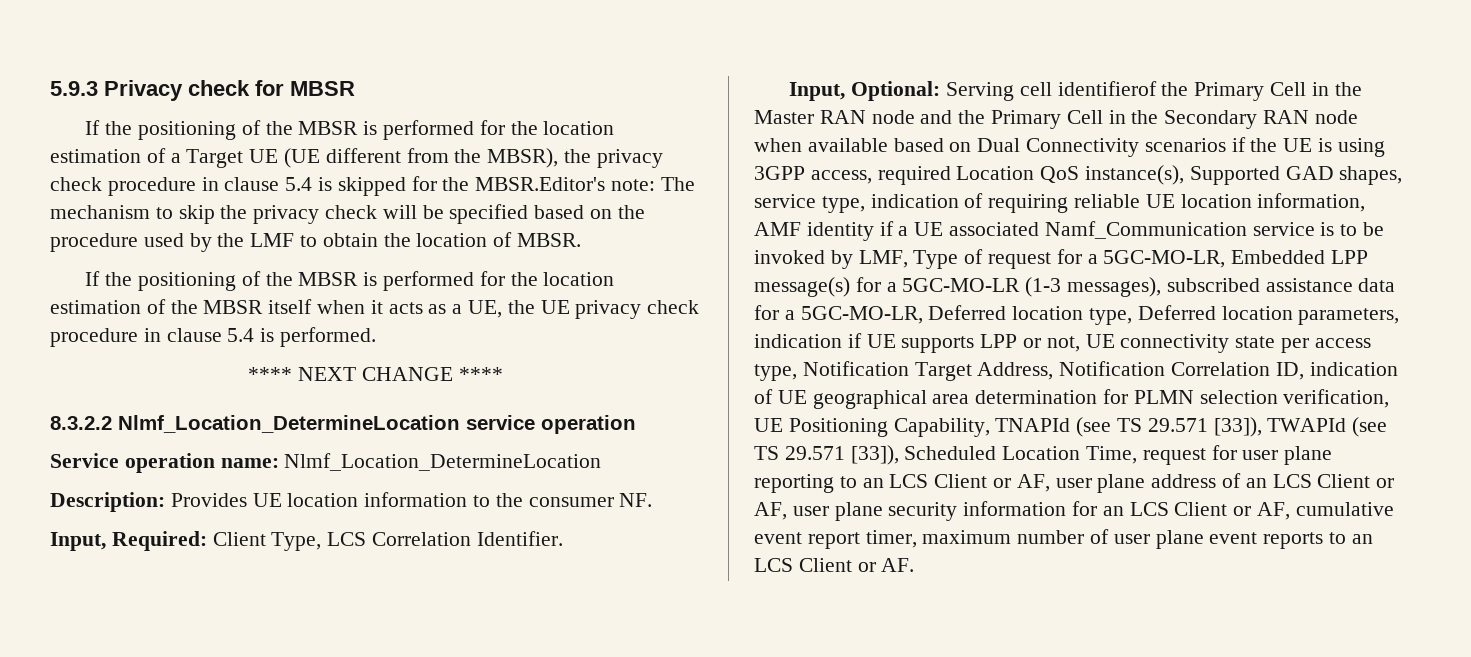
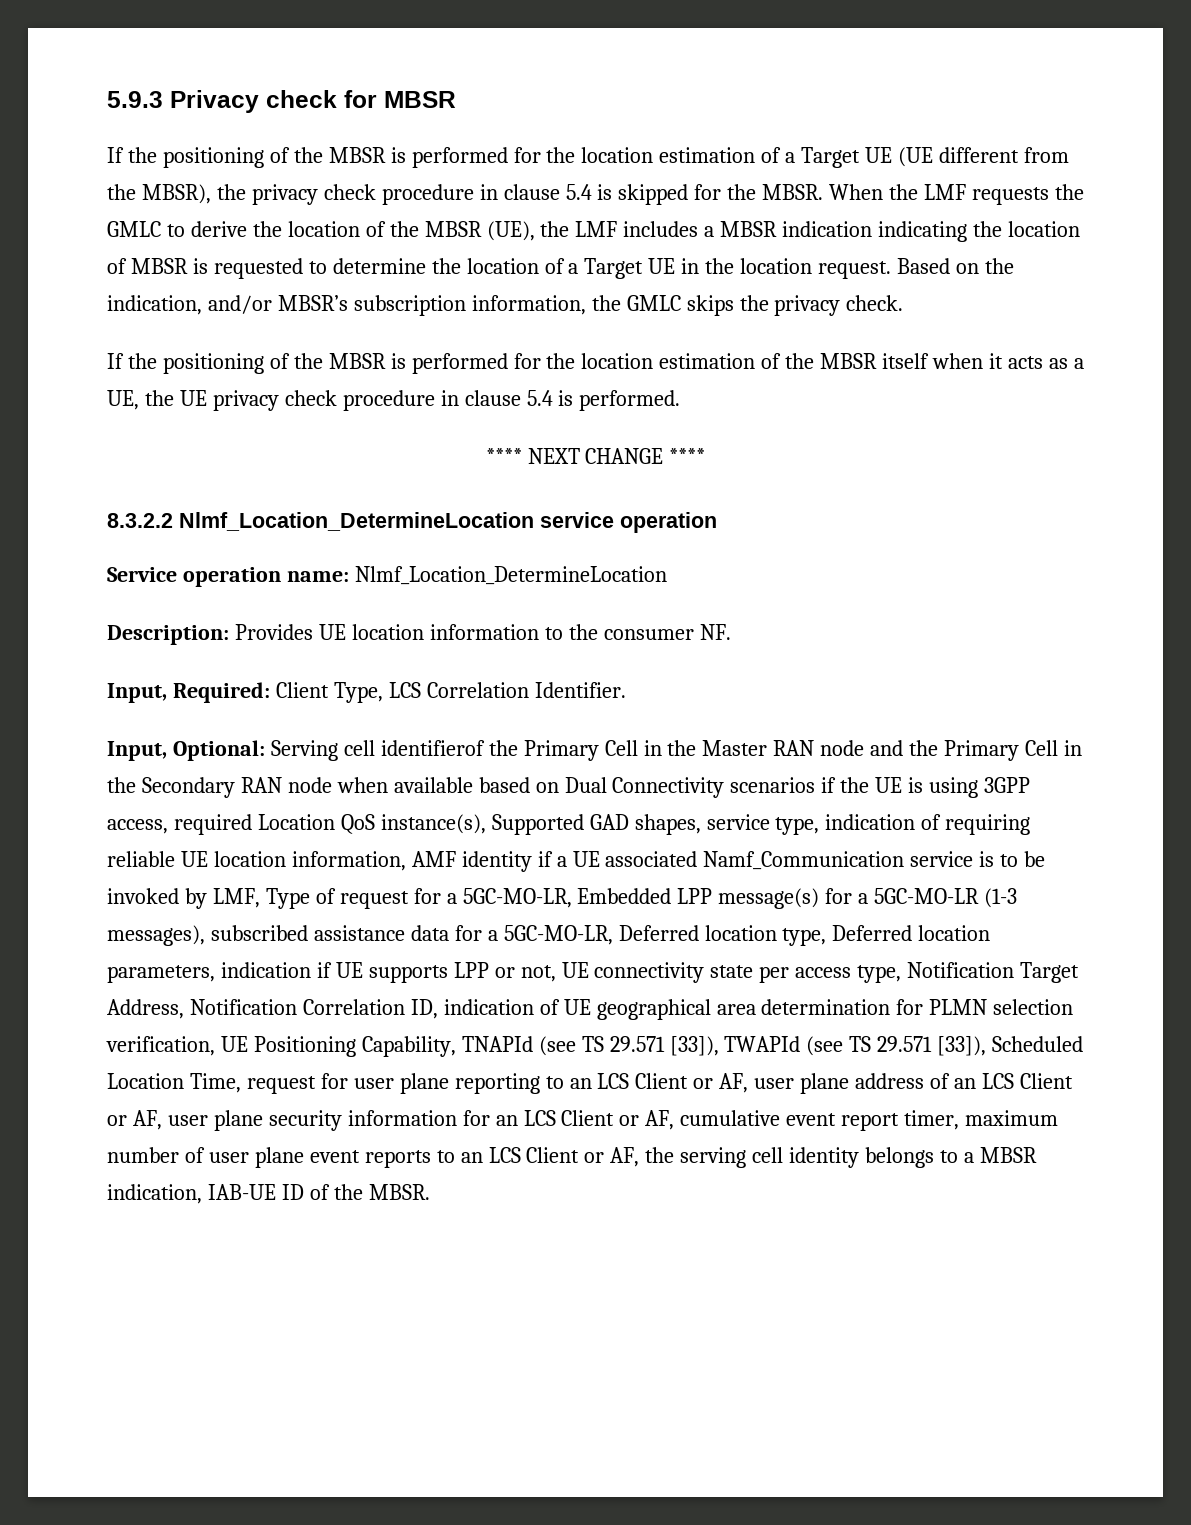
- If the positioning of the MBSR is performed for the location estimation of a Target UE (UE different from the MBSR), the privacy check procedure in clause 5.4 is skipped for the MBSR.Editor's note: The mechanism to skip the privacy check will be specified based on the procedure used by the LMF to obtain the location of MBSR.
+ If the positioning of the MBSR is performed for the location estimation of a Target UE (UE different from the MBSR), the privacy check procedure in clause 5.4 is skipped for the MBSR. When the LMF requests the GMLC to derive the location of the MBSR (UE), the LMF includes a MBSR indication indicating the location of MBSR is requested to determine the location of a Target UE in the location request. Based on the indication, and/or MBSR’s subscription information, the GMLC skips the privacy check.
- Serving cell identifierof the Primary Cell in the Master RAN node and the Primary Cell in the Secondary RAN node when available based on Dual Connectivity scenarios if the UE is using 3GPP access, required Location QoS instance(s), Supported GAD shapes, service type, indication of requiring reliable UE location information, AMF identity if a UE associated Namf_Communication service is to be invoked by LMF, Type of request for a 5GC-MO-LR, Embedded LPP message(s) for a 5GC-MO-LR (1-3 messages), subscribed assistance data for a 5GC-MO-LR, Deferred location type, Deferred location parameters, indication if UE supports LPP or not, UE connectivity state per access type, Notification Target Address, Notification Correlation ID, indication of UE geographical area determination for PLMN selection verification, UE Positioning Capability, TNAPId (see TS 29.571 [33]), TWAPId (see TS 29.571 [33]), Scheduled Location Time, request for user plane reporting to an LCS Client or AF, user plane address of an LCS Client or AF, user plane security information for an LCS Client or AF, cumulative event report timer, maximum number of user plane event reports to an LCS Client or AF.
+ Serving cell identifierof the Primary Cell in the Master RAN node and the Primary Cell in the Secondary RAN node when available based on Dual Connectivity scenarios if the UE is using 3GPP access, required Location QoS instance(s), Supported GAD shapes, service type, indication of requiring reliable UE location information, AMF identity if a UE associated Namf_Communication service is to be invoked by LMF, Type of request for a 5GC-MO-LR, Embedded LPP message(s) for a 5GC-MO-LR (1-3 messages), subscribed assistance data for a 5GC-MO-LR, Deferred location type, Deferred location parameters, indication if UE supports LPP or not, UE connectivity state per access type, Notification Target Address, Notification Correlation ID, indication of UE geographical area determination for PLMN selection verification, UE Positioning Capability, TNAPId (see TS 29.571 [33]), TWAPId (see TS 29.571 [33]), Scheduled Location Time, request for user plane reporting to an LCS Client or AF, user plane address of an LCS Client or AF, user plane security information for an LCS Client or AF, cumulative event report timer, maximum number of user plane event reports to an LCS Client or AF, the serving cell identity belongs to a MBSR indication, IAB-UE ID of the MBSR.

